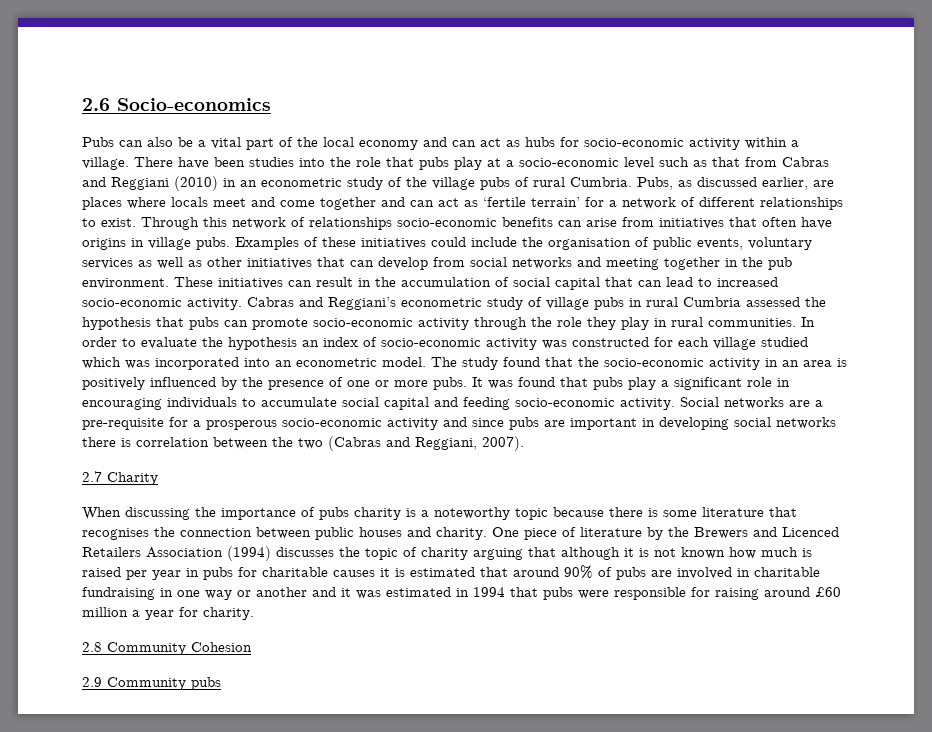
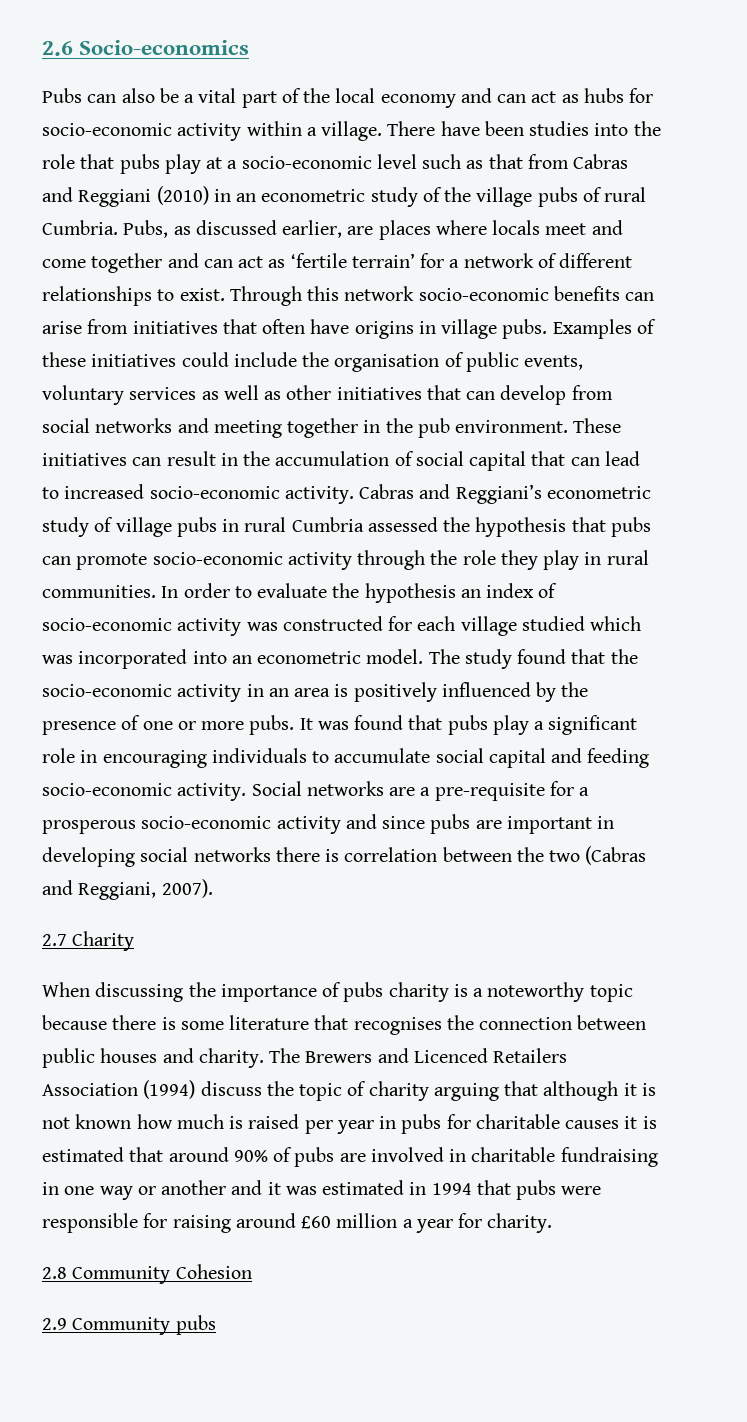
- Through this network of relationships socio-economic benefits can arise from initiatives that often have origins in village pubs.
+ Through this network socio-economic benefits can arise from initiatives that often have origins in village pubs.
- One piece of literature by the Brewers and Licenced Retailers Association (1994) discusses the topic of charity arguing that although it is not known how much is raised per year in pubs for charitable causes it is estimated that around 90% of pubs are involved in charitable fundraising in one way or another and it was estimated in 1994 that pubs were responsible for raising around £60 million a year for charity.
+ The Brewers and Licenced Retailers Association (1994) discuss the topic of charity arguing that although it is not known how much is raised per year in pubs for charitable causes it is estimated that around 90% of pubs are involved in charitable fundraising in one way or another and it was estimated in 1994 that pubs were responsible for raising around £60 million a year for charity.

